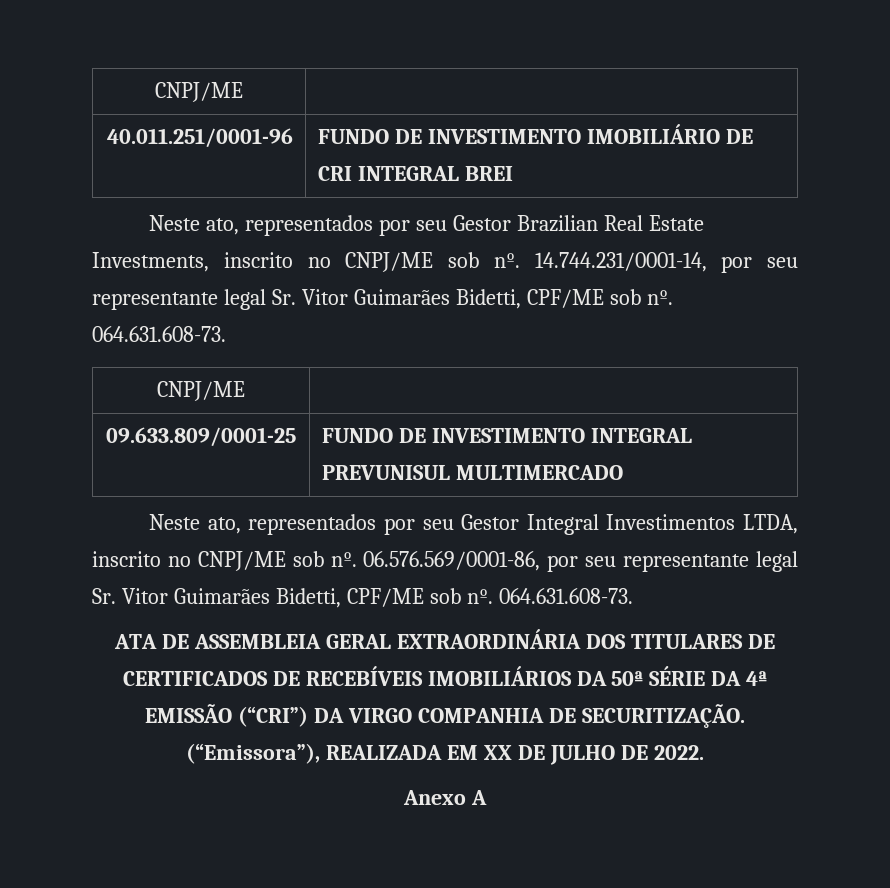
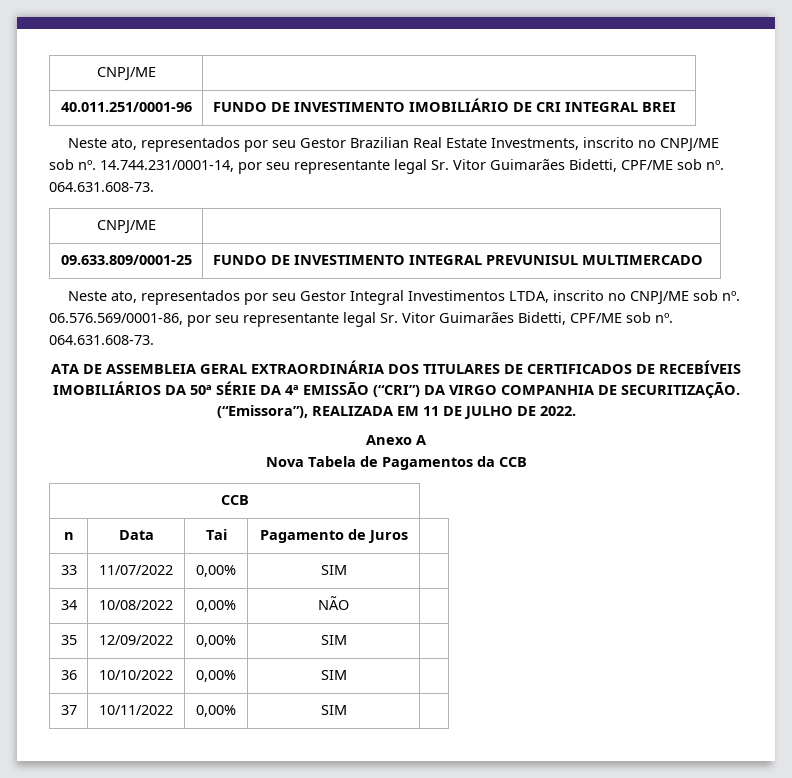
- (“Emissora”), REALIZADA EM XX DE JULHO DE 2022.
+ (“Emissora”), REALIZADA EM 11 DE JULHO DE 2022.
+ Nova Tabela de Pagamentos da CCB
+ CCB
+ n | Data | Tai | Pagamento de Juros |
+ 33 | 11/07/2022 | 0,00% | SIM |
+ 34 | 10/08/2022 | 0,00% | NÃO |
+ 35 | 12/09/2022 | 0,00% | SIM |
+ 36 | 10/10/2022 | 0,00% | SIM |
+ 37 | 10/11/2022 | 0,00% | SIM |

